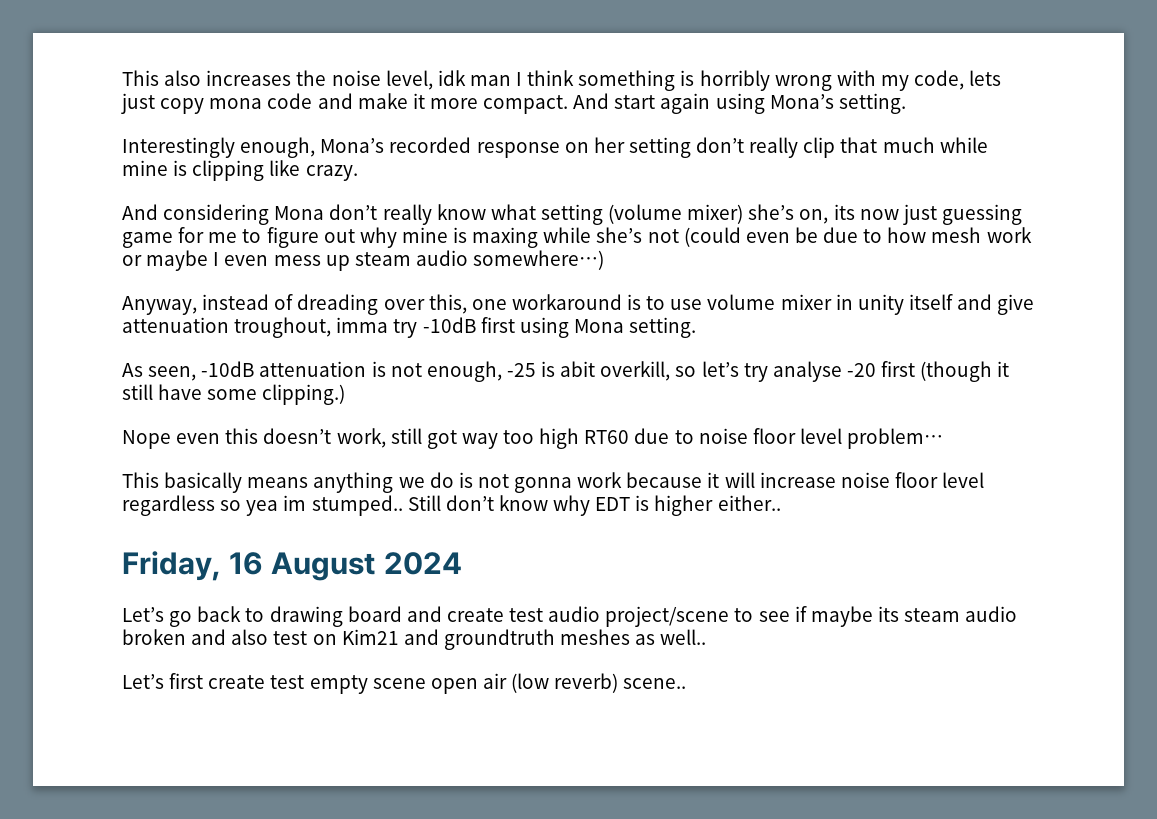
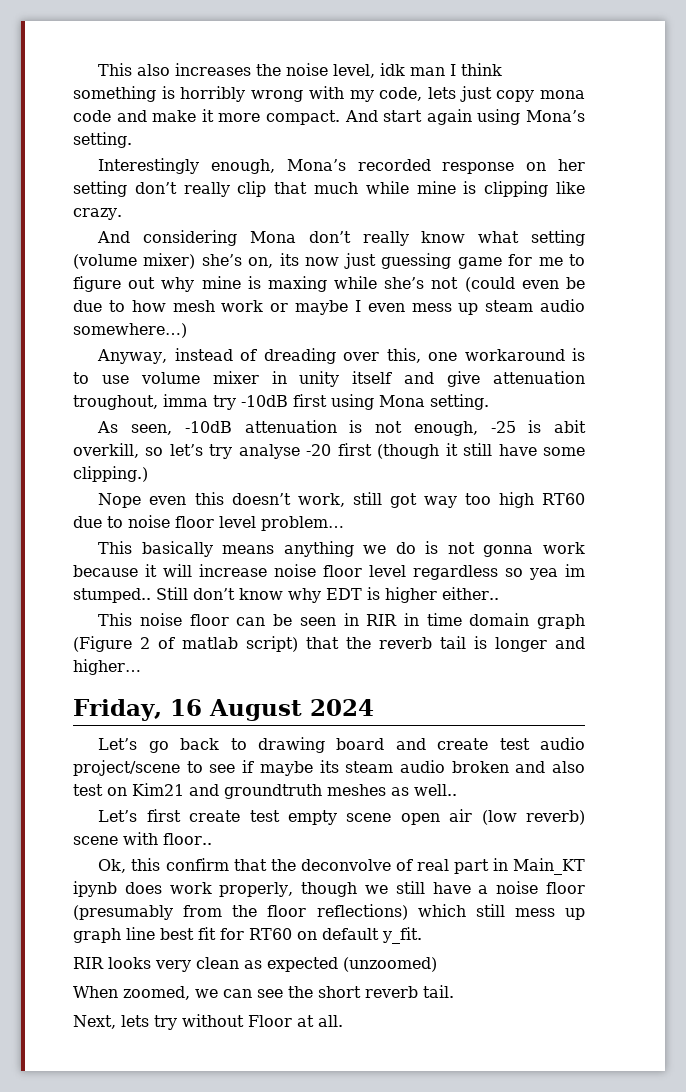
+ This noise floor can be seen in RIR in time domain graph (Figure 2 of matlab script) that the reverb tail is longer and higher…
- Let’s first create test empty scene open air (low reverb) scene..
+ Let’s first create test empty scene open air (low reverb) scene with floor..
+ Ok, this confirm that the deconvolve of real part in Main_KT ipynb does work properly, though we still have a noise floor (presumably from the floor reflections) which still mess up graph line best fit for RT60 on default y_fit.
+ RIR looks very clean as expected (unzoomed)
+ When zoomed, we can see the short reverb tail.
+ Next, lets try without Floor at all.

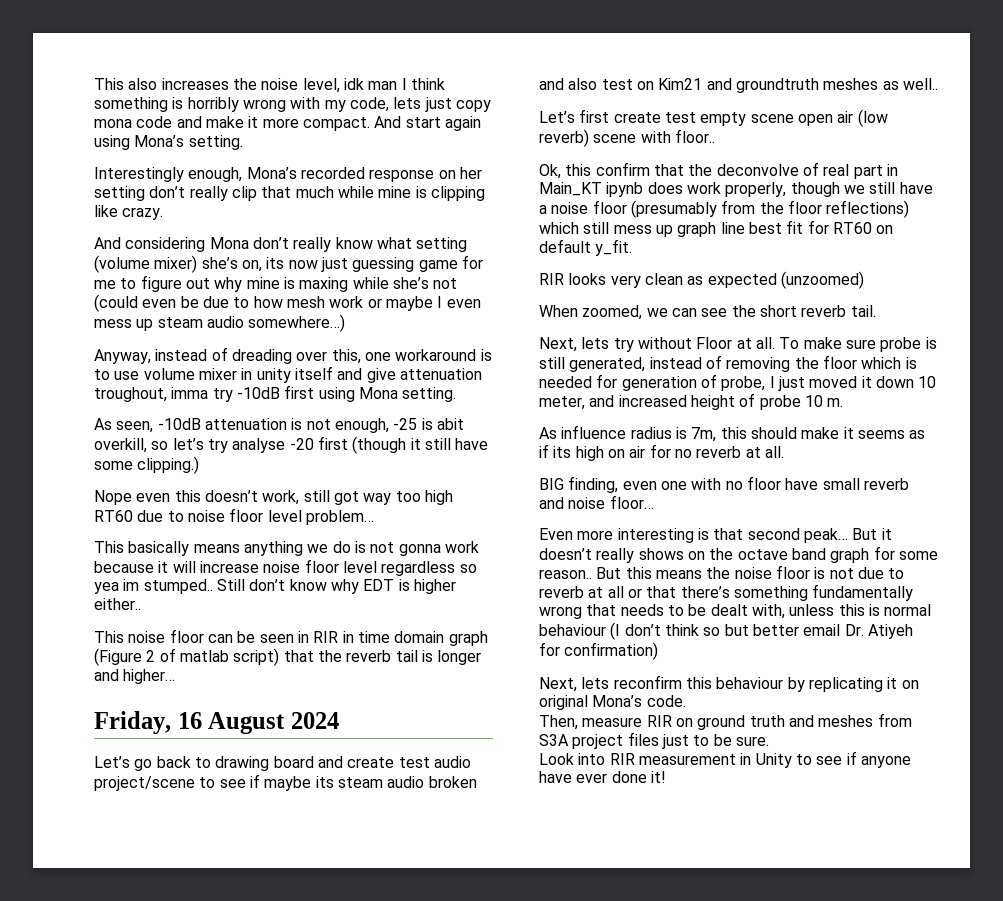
+ To make sure probe is still generated, instead of removing the floor which is needed for generation of probe, I just moved it down 10 meter, and increased height of probe 10 m.
+ As influence radius is 7m, this should make it seems as if its high on air for no reverb at all.
+ BIG finding, even one with no floor have small reverb and noise floor…
+ Even more interesting is that second peak… But it doesn’t really shows on the octave band graph for some reason.. But this means the noise floor is not due to reverb at all or that there’s something fundamentally wrong that needs to be dealt with, unless this is normal behaviour (I don’t think so but better email Dr. Atiyeh for confirmation)
+ Next, lets reconfirm this behaviour by replicating it on original Mona’s code.
+ Then, measure RIR on ground truth and meshes from S3A project files just to be sure.
+ Look into RIR measurement in Unity to see if anyone have ever done it!

